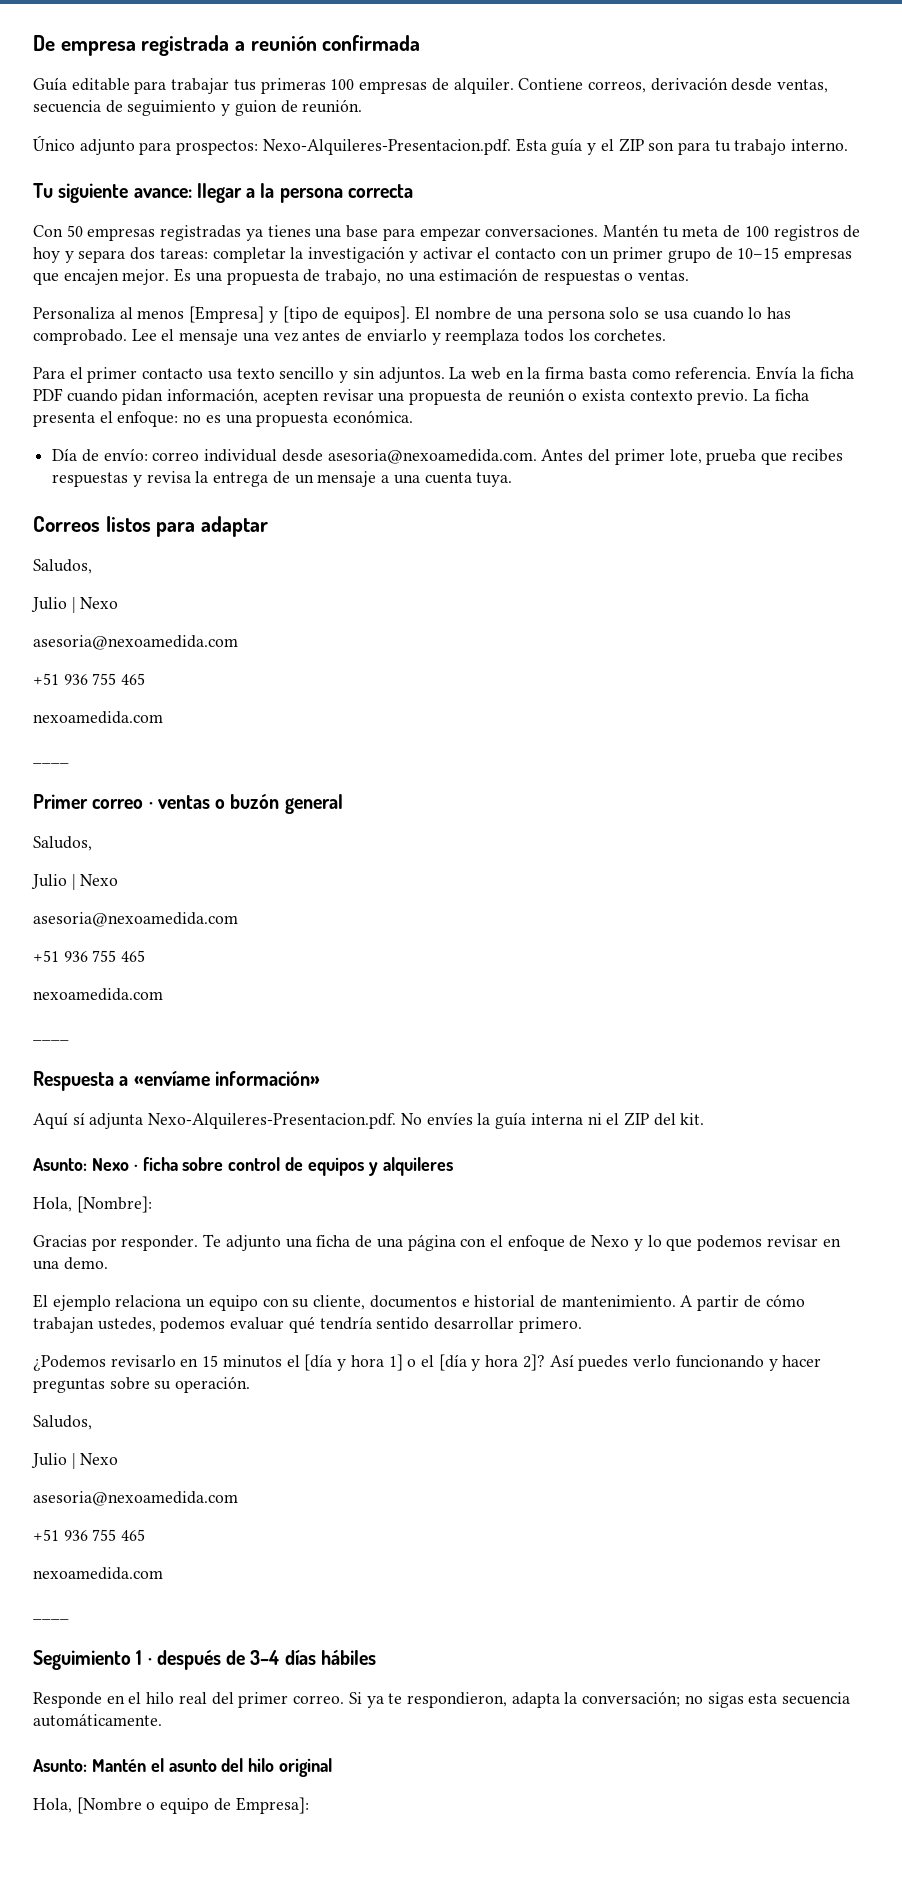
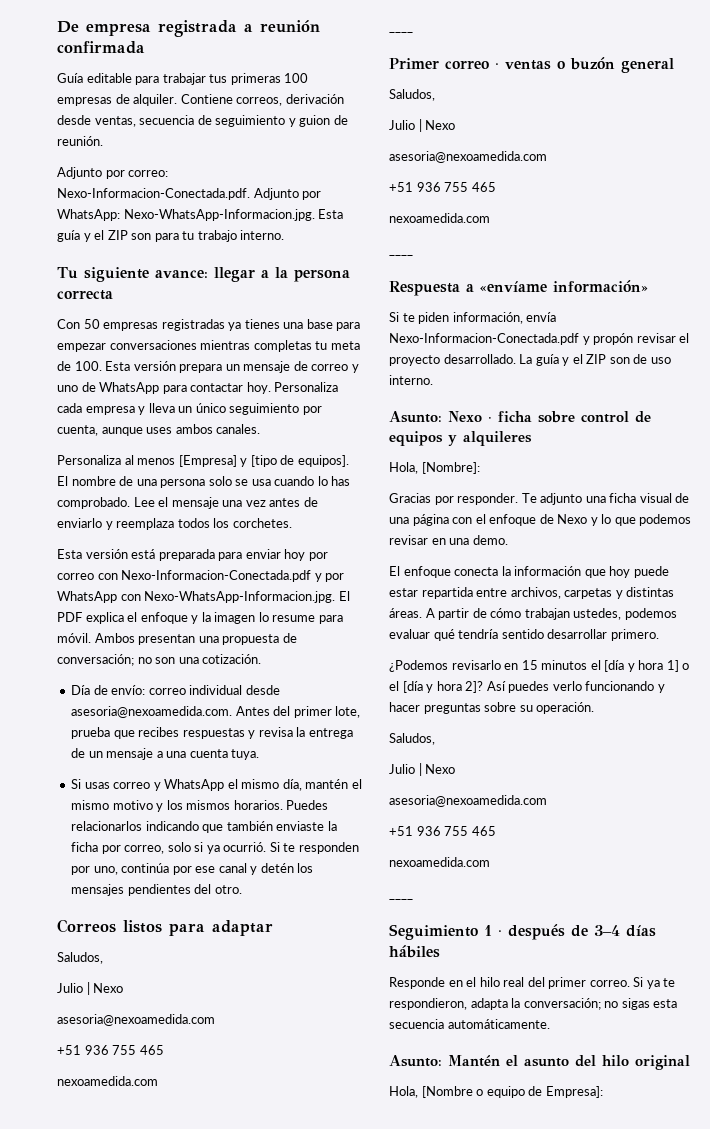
- Único adjunto para prospectos: Nexo-Alquileres-Presentacion.pdf. Esta guía y el ZIP son para tu trabajo interno.
+ Adjunto por correo: Nexo-Informacion-Conectada.pdf. Adjunto por WhatsApp: Nexo-WhatsApp-Informacion.jpg. Esta guía y el ZIP son para tu trabajo interno.
- Con 50 empresas registradas ya tienes una base para empezar conversaciones. Mantén tu meta de 100 registros de hoy y separa dos tareas: completar la investigación y activar el contacto con un primer grupo de 10–15 empresas que encajen mejor. Es una propuesta de trabajo, no una estimación de respuestas o ventas.
+ Con 50 empresas registradas ya tienes una base para empezar conversaciones mientras completas tu meta de 100. Esta versión prepara un mensaje de correo y uno de WhatsApp para contactar hoy. Personaliza cada empresa y lleva un único seguimiento por cuenta, aunque uses ambos canales.
- Para el primer contacto usa texto sencillo y sin adjuntos. La web en la firma basta como referencia. Envía la ficha PDF cuando pidan información, acepten revisar una propuesta de reunión o exista contexto previo. La ficha presenta el enfoque: no es una propuesta económica.
+ Esta versión está preparada para enviar hoy por correo con Nexo-Informacion-Conectada.pdf y por WhatsApp con Nexo-WhatsApp-Informacion.jpg. El PDF explica el enfoque y la imagen lo resume para móvil. Ambos presentan una propuesta de conversación; no son una cotización.
+ Si usas correo y WhatsApp el mismo día, mantén el mismo motivo y los mismos horarios. Puedes relacionarlos indicando que también enviaste la ficha por correo, solo si ya ocurrió. Si te responden por uno, continúa por ese canal y detén los mensajes pendientes del otro.
- Aquí sí adjunta Nexo-Alquileres-Presentacion.pdf. No envíes la guía interna ni el ZIP del kit.
+ Si te piden información, envía Nexo-Informacion-Conectada.pdf y propón revisar el proyecto desarrollado. La guía y el ZIP son de uso interno.
- Te adjunto una ficha de una página con el enfoque de Nexo y lo que podemos revisar en una demo.
+ Te adjunto una ficha visual de una página con el enfoque de Nexo y lo que podemos revisar en una demo.
- El ejemplo relaciona un equipo con su cliente, documentos e historial de mantenimiento.
+ El enfoque conecta la información que hoy puede estar repartida entre archivos, carpetas y distintas áreas.

